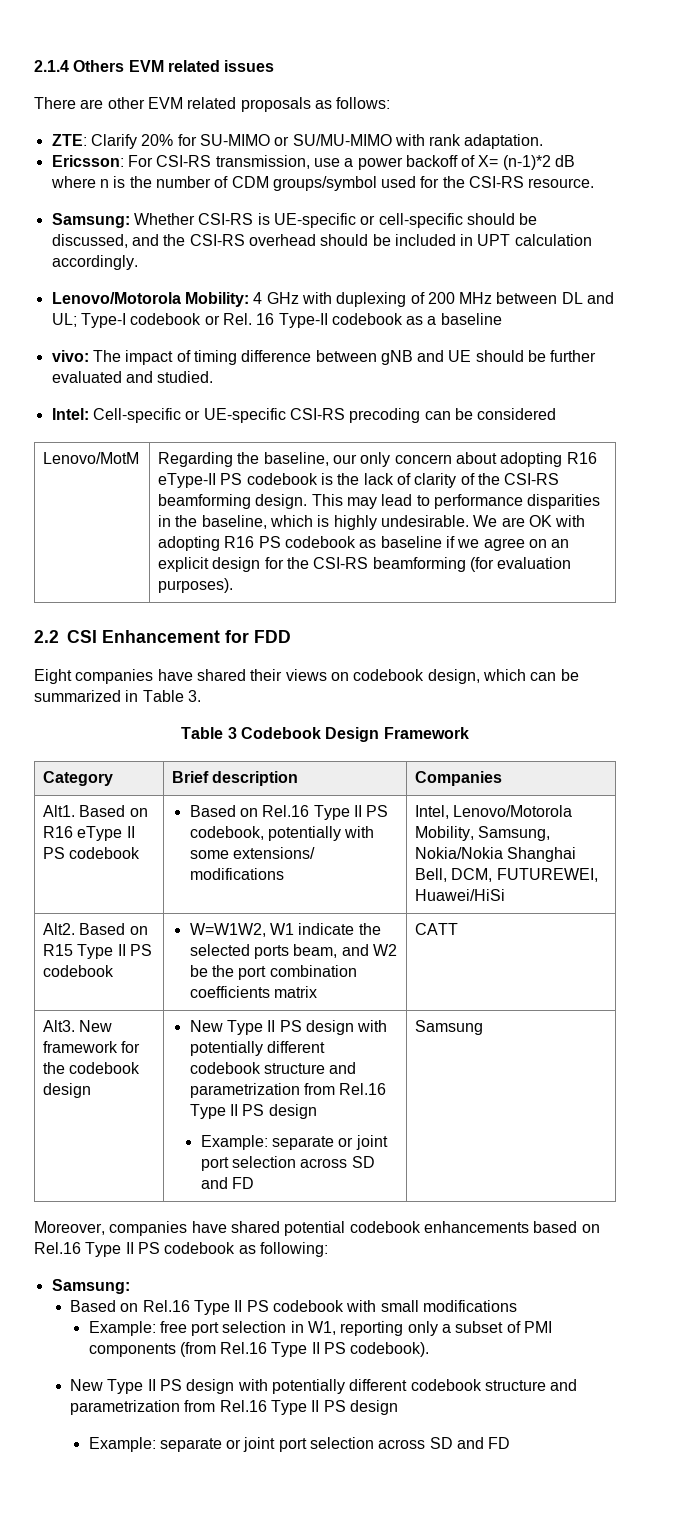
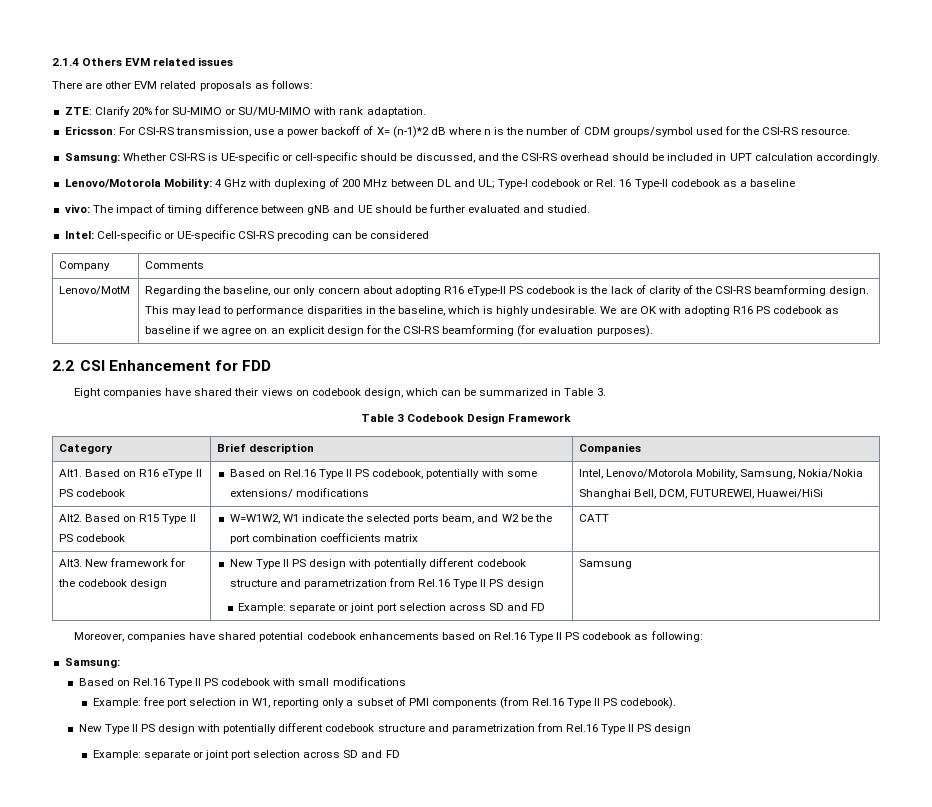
+ Company | Comments

